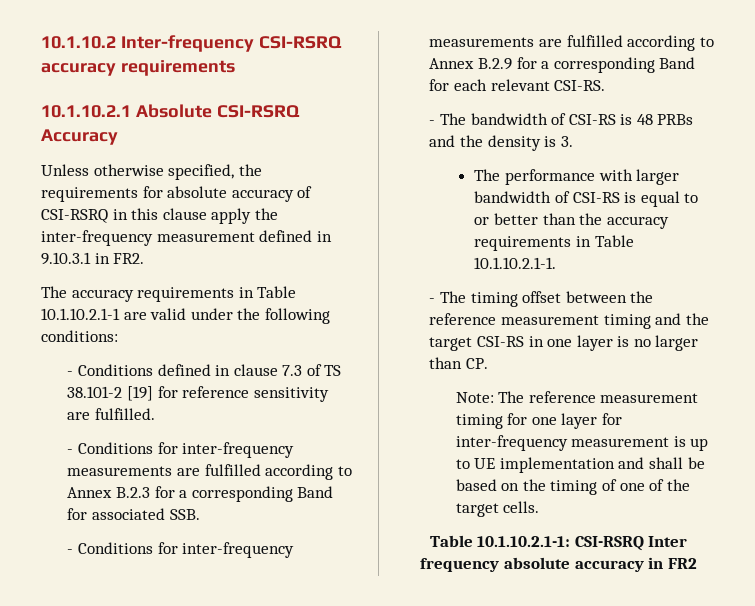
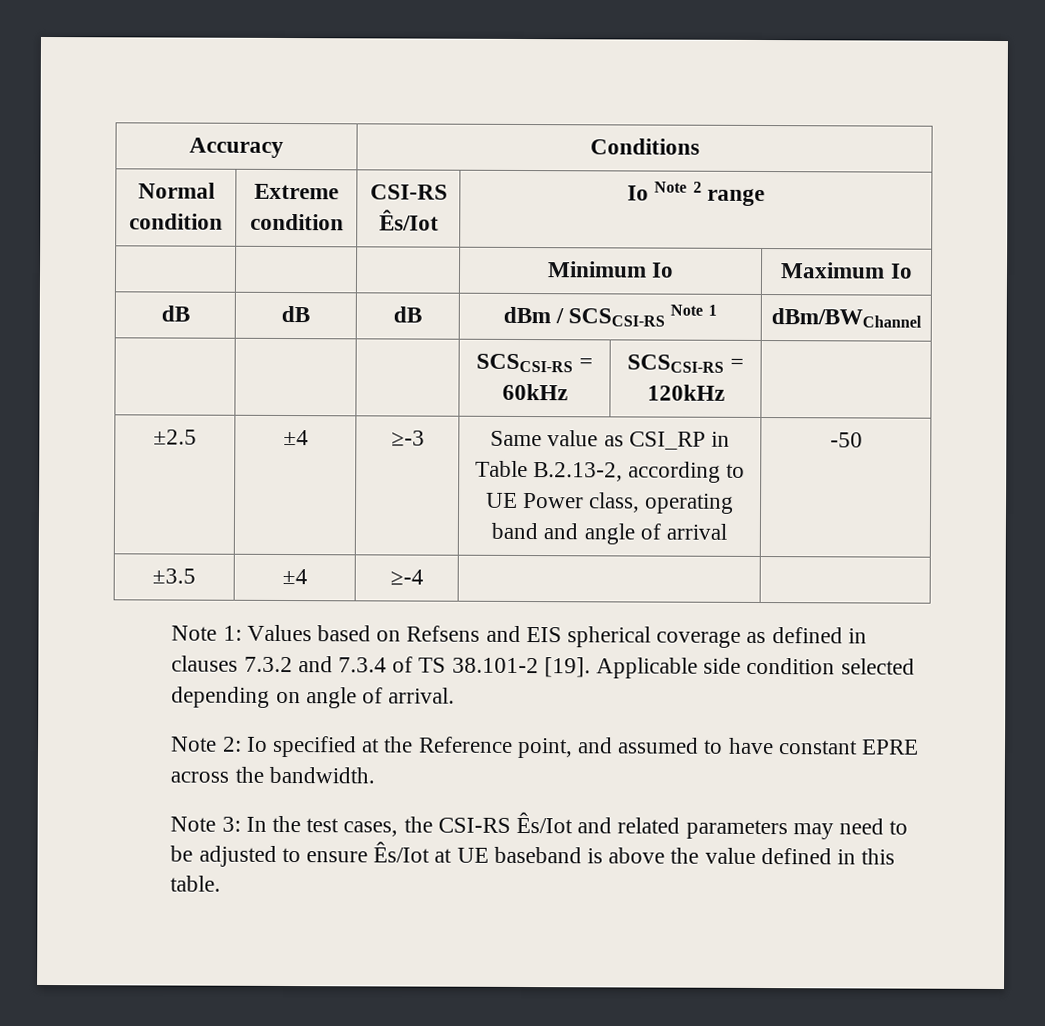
- 10.1.10.2 Inter-frequency CSI-RSRQ accuracy requirements
- 10.1.10.2.1 Absolute CSI-RSRQ Accuracy
- Unless otherwise specified, the requirements for absolute accuracy of CSI-RSRQ in this clause apply the inter-frequency measurement defined in 9.10.3.1 in FR2.
- The accuracy requirements in Table 10.1.10.2.1-1 are valid under the following conditions:
- - Conditions defined in clause 7.3 of TS 38.101-2 [19] for reference sensitivity are fulfilled.
- - Conditions for inter-frequency measurements are fulfilled according to Annex B.2.3 for a corresponding Band for associated SSB.
- - Conditions for inter-frequency measurements are fulfilled according to Annex B.2.9 for a corresponding Band for each relevant CSI-RS.
- - The bandwidth of CSI-RS is 48 PRBs and the density is 3.
- The performance with larger bandwidth of CSI-RS is equal to or better than the accuracy requirements in Table 10.1.10.2.1-1.
- - The timing offset between the reference measurement timing and the target CSI-RS in one layer is no larger than CP.
- Note: The reference measurement timing for one layer for inter-frequency measurement is up to UE implementation and shall be based on the timing of one of the target cells.
- Table 10.1.10.2.1-1: CSI-RSRQ Inter frequency absolute accuracy in FR2
+ Accuracy | Conditions
+ Normal condition | Extreme condition | CSI-RS Ês/Iot | Io Note 2 range
+ | | | Minimum Io | Maximum Io
+ dB | dB | dB | dBm / SCSCSI-RS Note 1 | dBm/BWChannel
+ | | | SCSCSI-RS = 60kHz | SCSCSI-RS = 120kHz |
+ ±2.5 | ±4 | ≥-3 | Same value as CSI_RP in Table B.2.13-2, according to UE Power class, operating band and angle of arrival | -50
+ ±3.5 | ±4 | ≥-4 | |
+ Note 1: Values based on Refsens and EIS spherical coverage as defined in clauses 7.3.2 and 7.3.4 of TS 38.101-2 [19]. Applicable side condition selected depending on angle of arrival.
+ Note 2: Io specified at the Reference point, and assumed to have constant EPRE across the bandwidth.
+ Note 3: In the test cases, the CSI-RS Ês/Iot and related parameters may need to be adjusted to ensure Ês/Iot at UE baseband is above the value defined in this table.

